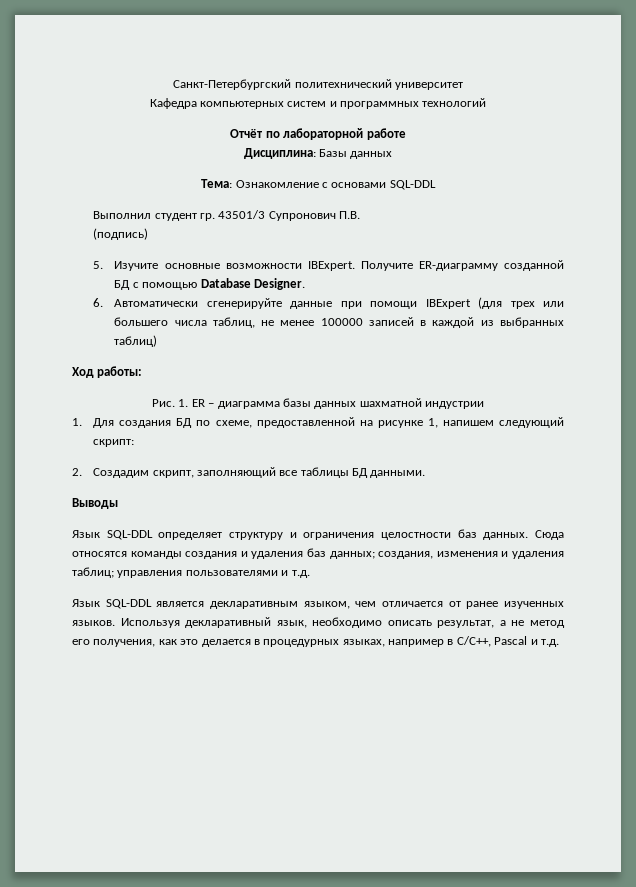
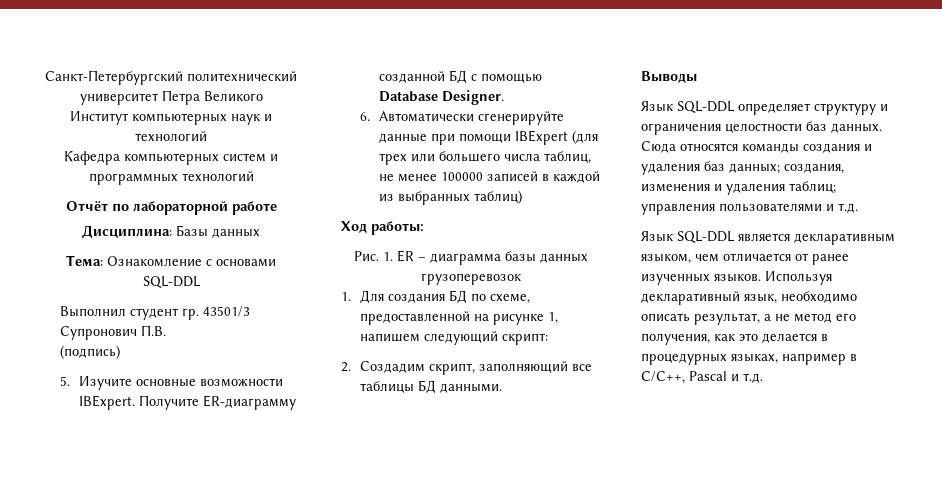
- Санкт-Петербургский политехнический университет
+ Санкт-Петербургский политехнический университет Петра Великого
+ Институт компьютерных наук и технологий
- Рис. 1. ER – диаграмма базы данных шахматной индустрии
+ Рис. 1. ER – диаграмма базы данных грузоперевозок

